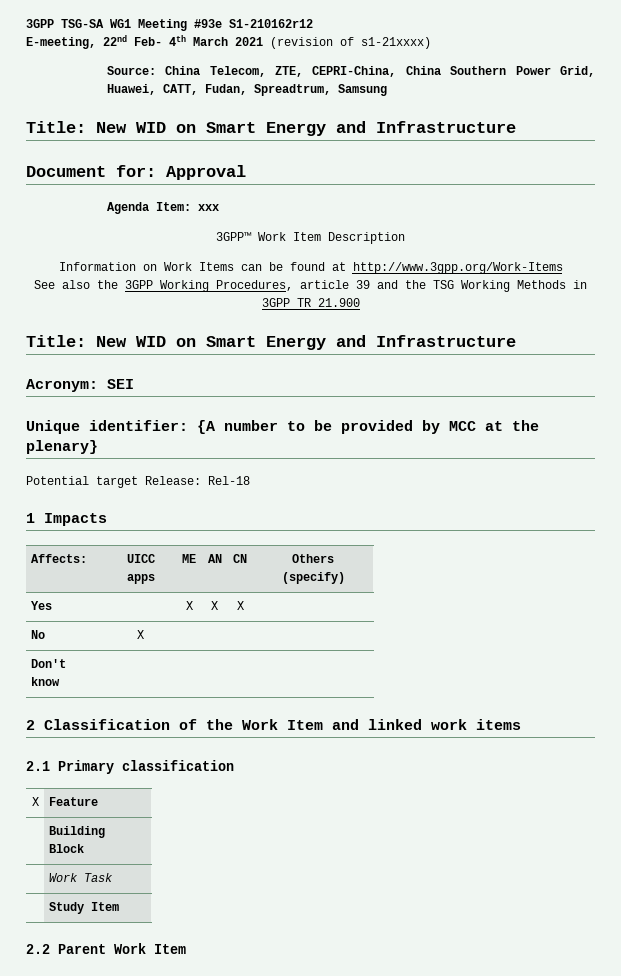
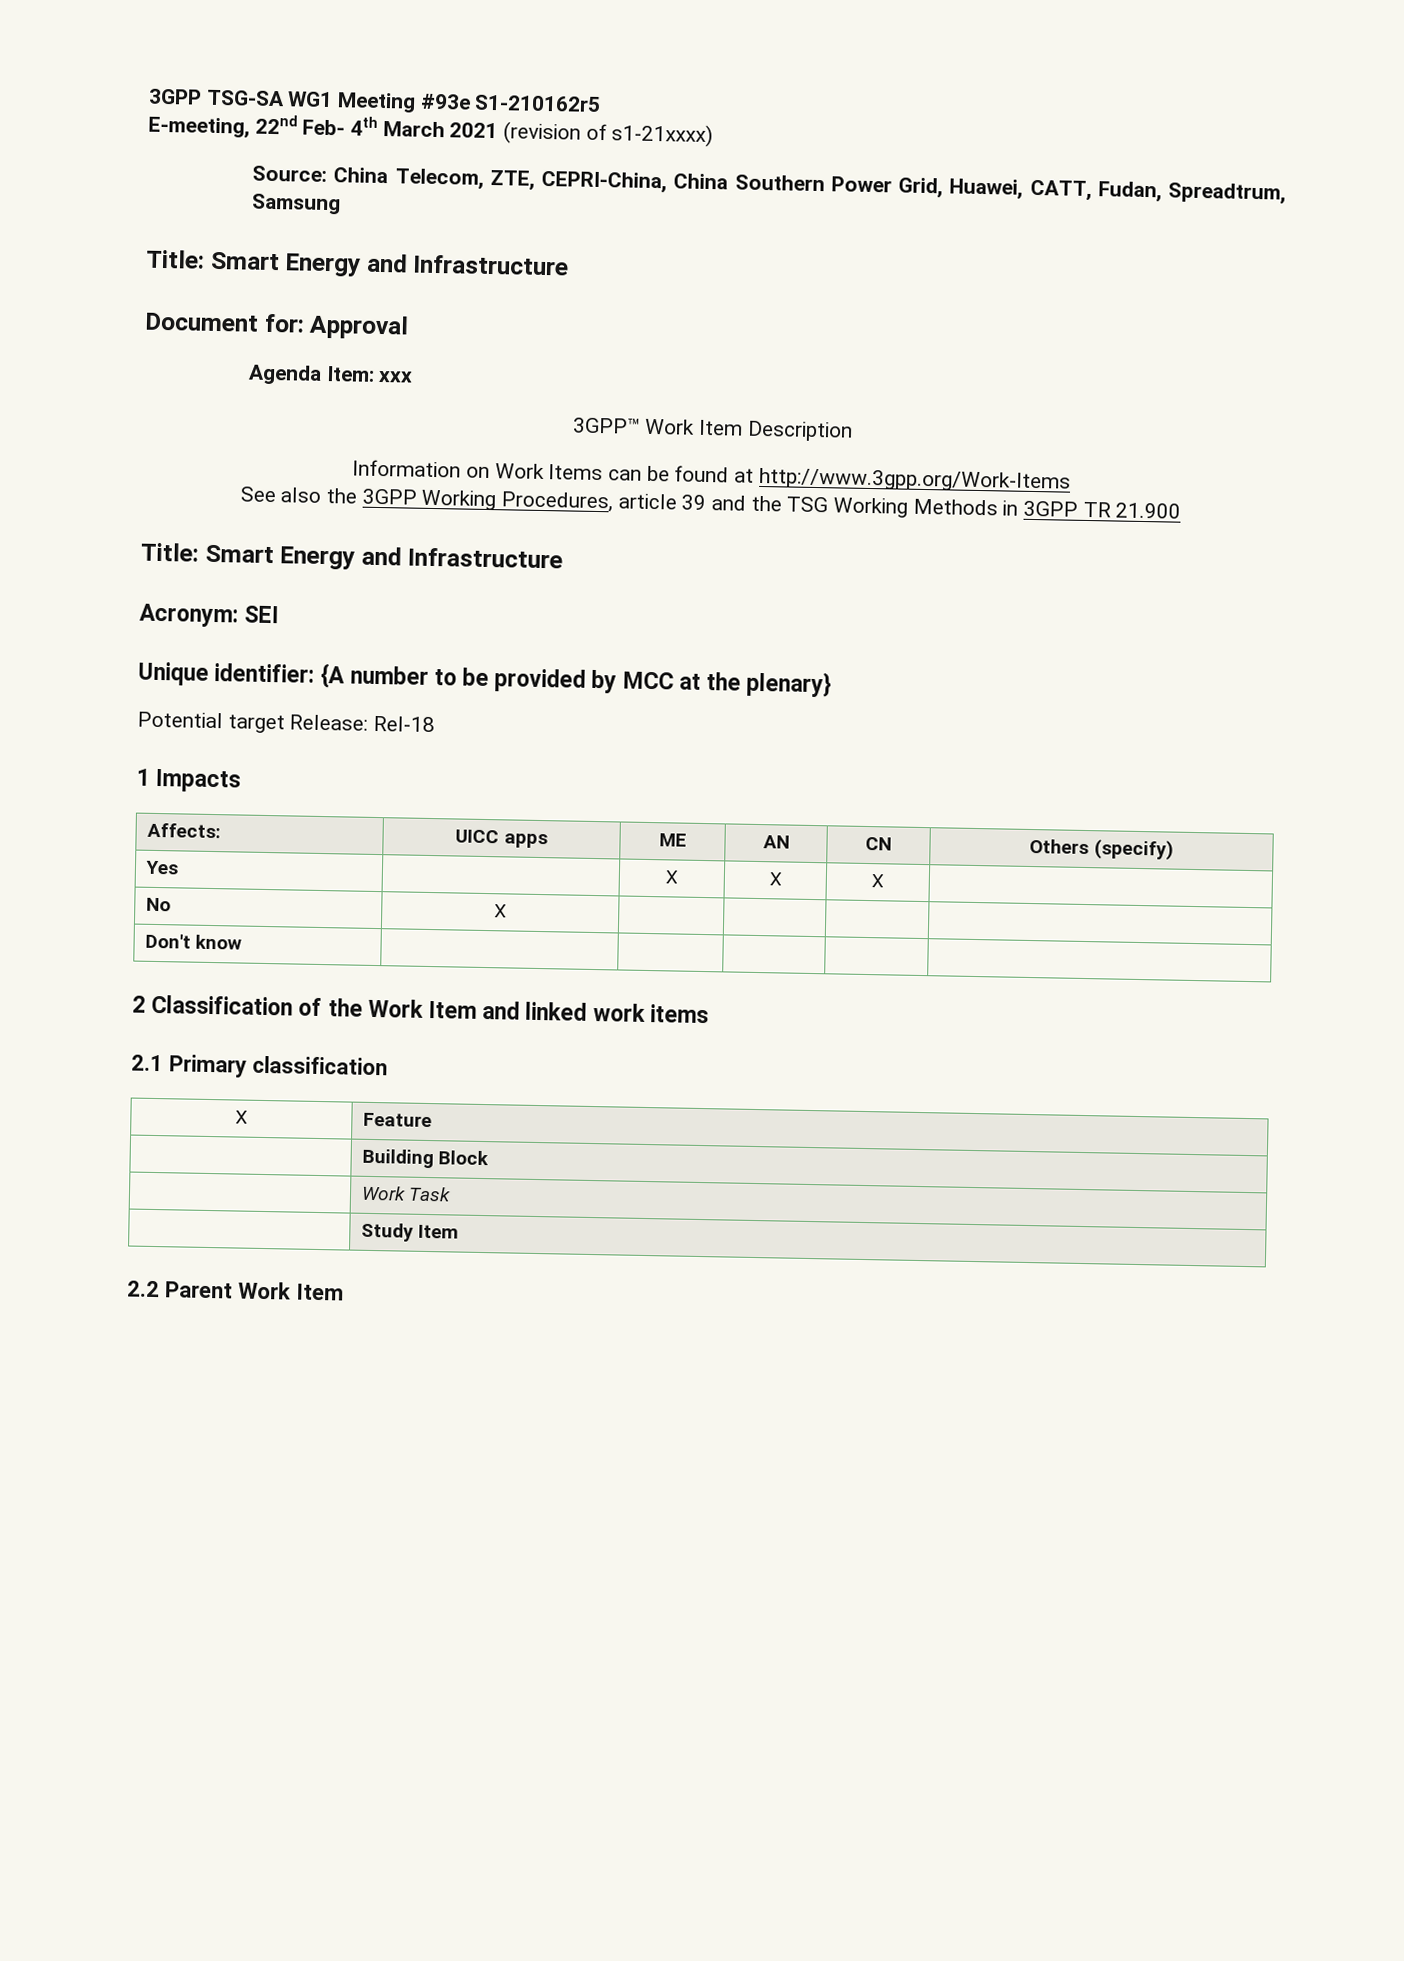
- 3GPP TSG-SA WG1 Meeting #93e S1-210162r12
+ 3GPP TSG-SA WG1 Meeting #93e S1-210162r5
  Source: China Telecom, ZTE, CEPRI-China, China Southern Power Grid, Huawei, CATT, Fudan, Spreadtrum, Samsung
- Title: New WID on Smart Energy and Infrastructure
+ Title: Smart Energy and Infrastructure
  See also the 3GPP Working Procedures, article 39 and the TSG Working Methods in 3GPP TR 21.900
- Title: New WID on Smart Energy and Infrastructure
+ Title: Smart Energy and Infrastructure

